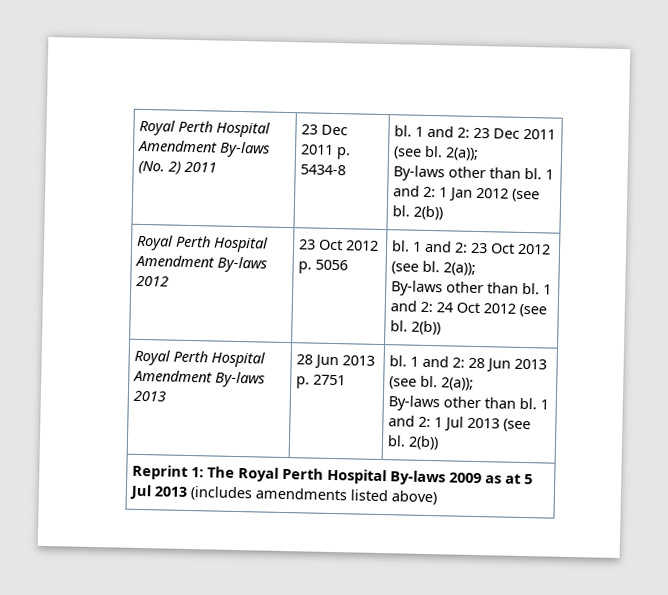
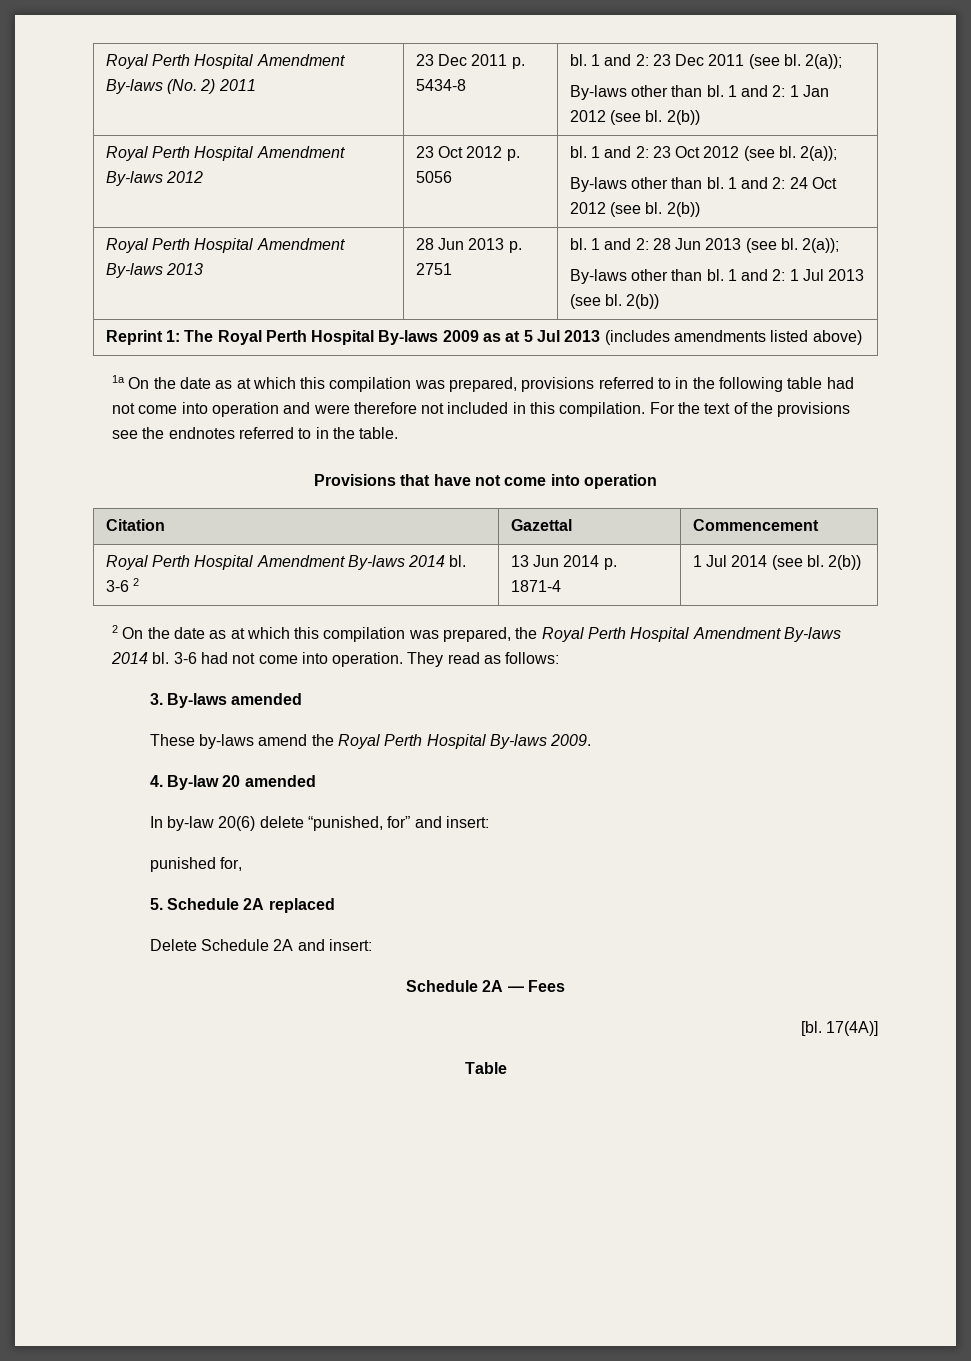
+ 1a On the date as at which this compilation was prepared, provisions referred to in the following table had not come into operation and were therefore not included in this compilation. For the text of the provisions see the endnotes referred to in the table.
+ Provisions that have not come into operation
+ Citation | Gazettal | Commencement
+ Royal Perth Hospital Amendment By-laws 2014 bl. 3-6 2 | 13 Jun 2014 p. 1871-4 | 1 Jul 2014 (see bl. 2(b))
+ 2 On the date as at which this compilation was prepared, the Royal Perth Hospital Amendment By-laws 2014 bl. 3-6 had not come into operation. They read as follows:
+ 3. By-laws amended
+ These by-laws amend the Royal Perth Hospital By-laws 2009.
+ 4. By-law 20 amended
+ In by-law 20(6) delete “punished, for” and insert:
+ punished for,
+ 5. Schedule 2A replaced
+ Delete Schedule 2A and insert:
+ Schedule 2A — Fees
+ [bl. 17(4A)]
+ Table

